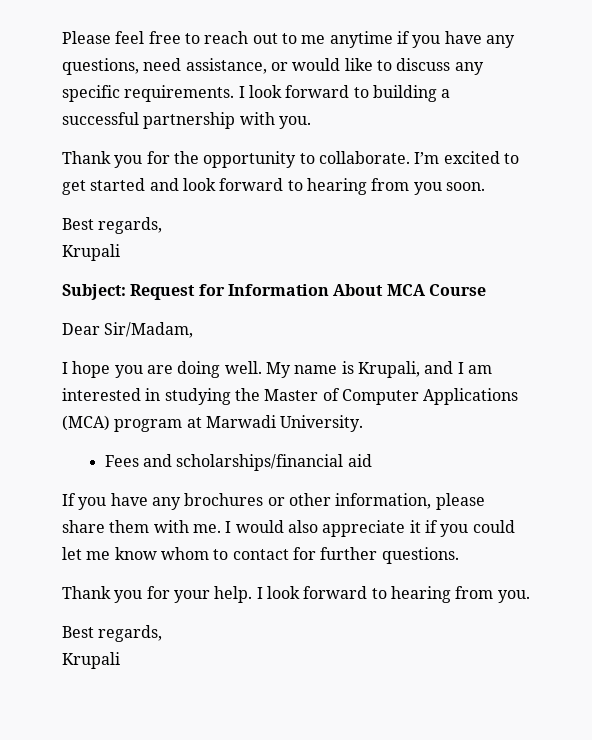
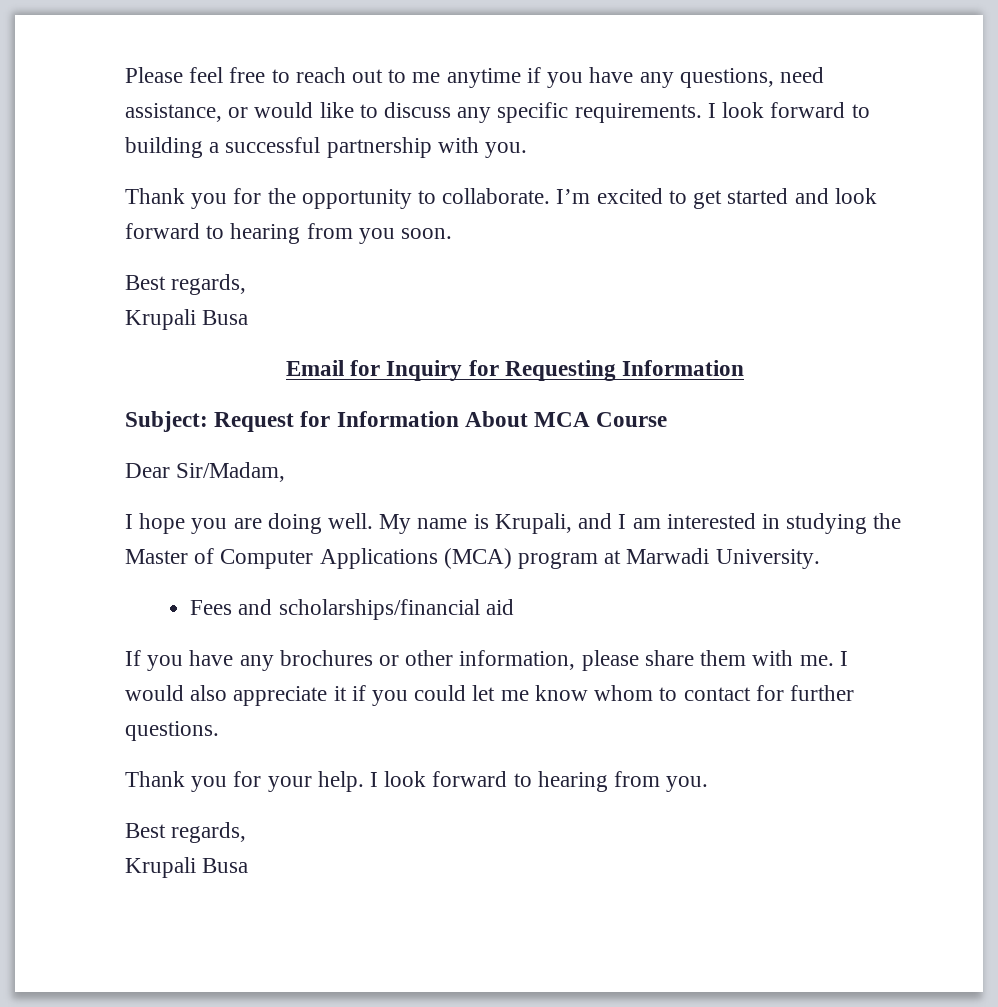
  I’m excited to get started and look forward to hearing from you soon.
  Best regards,
- Krupali
+ Krupali Busa
+ Email for Inquiry for Requesting Information
  I look forward to hearing from you.
  Best regards,
- Krupali
+ Krupali Busa

